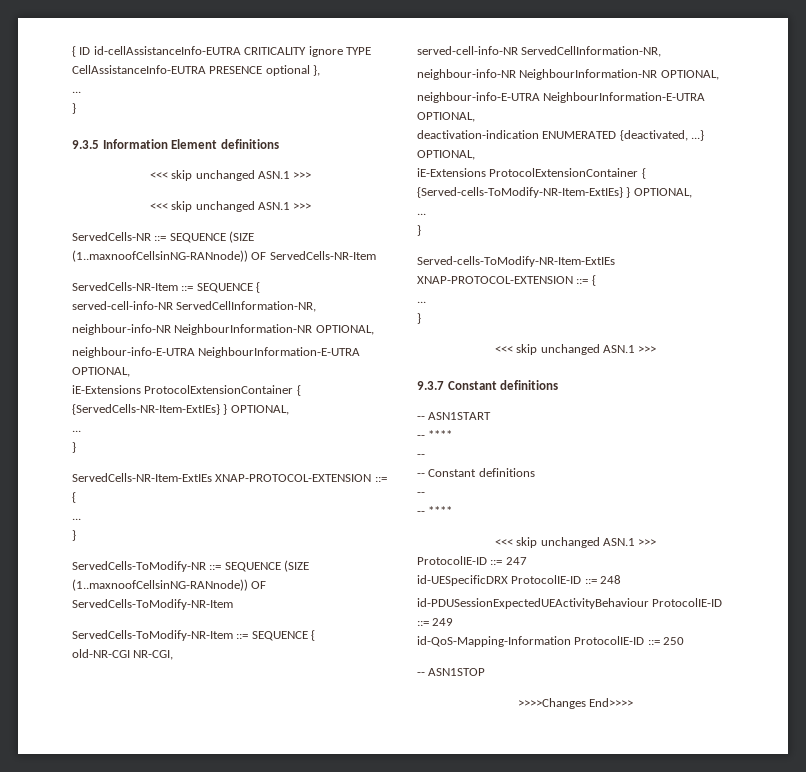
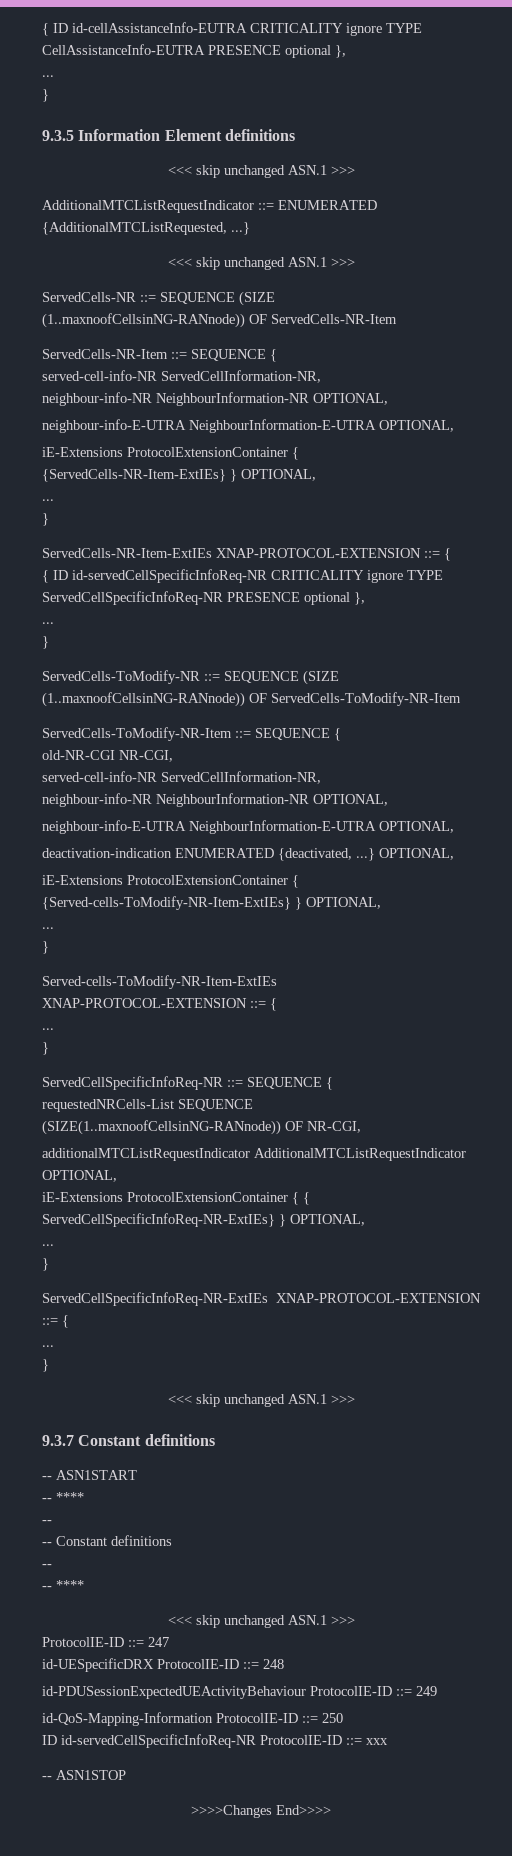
+ AdditionalMTCListRequestIndicator ::= ENUMERATED {AdditionalMTCListRequested, ...}
+ { ID id-servedCellSpecificInfoReq-NR CRITICALITY ignore TYPE ServedCellSpecificInfoReq-NR PRESENCE optional },
+ ServedCellSpecificInfoReq-NR ::= SEQUENCE {
+ requestedNRCells-List SEQUENCE (SIZE(1..maxnoofCellsinNG-RANnode)) OF NR-CGI,
+ additionalMTCListRequestIndicator AdditionalMTCListRequestIndicator OPTIONAL,
+ iE-Extensions ProtocolExtensionContainer { { ServedCellSpecificInfoReq-NR-ExtIEs} } OPTIONAL,
+ ...
+ }
+ ServedCellSpecificInfoReq-NR-ExtIEs XNAP-PROTOCOL-EXTENSION ::= {
+ ...
+ }
+ ID id-servedCellSpecificInfoReq-NR ProtocolIE-ID ::= xxx

